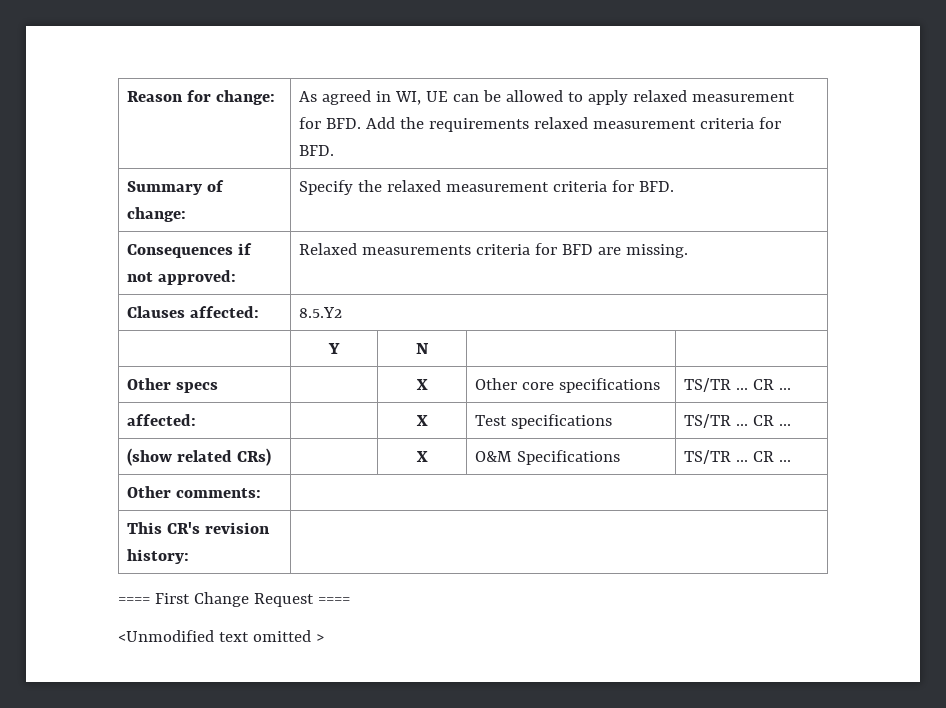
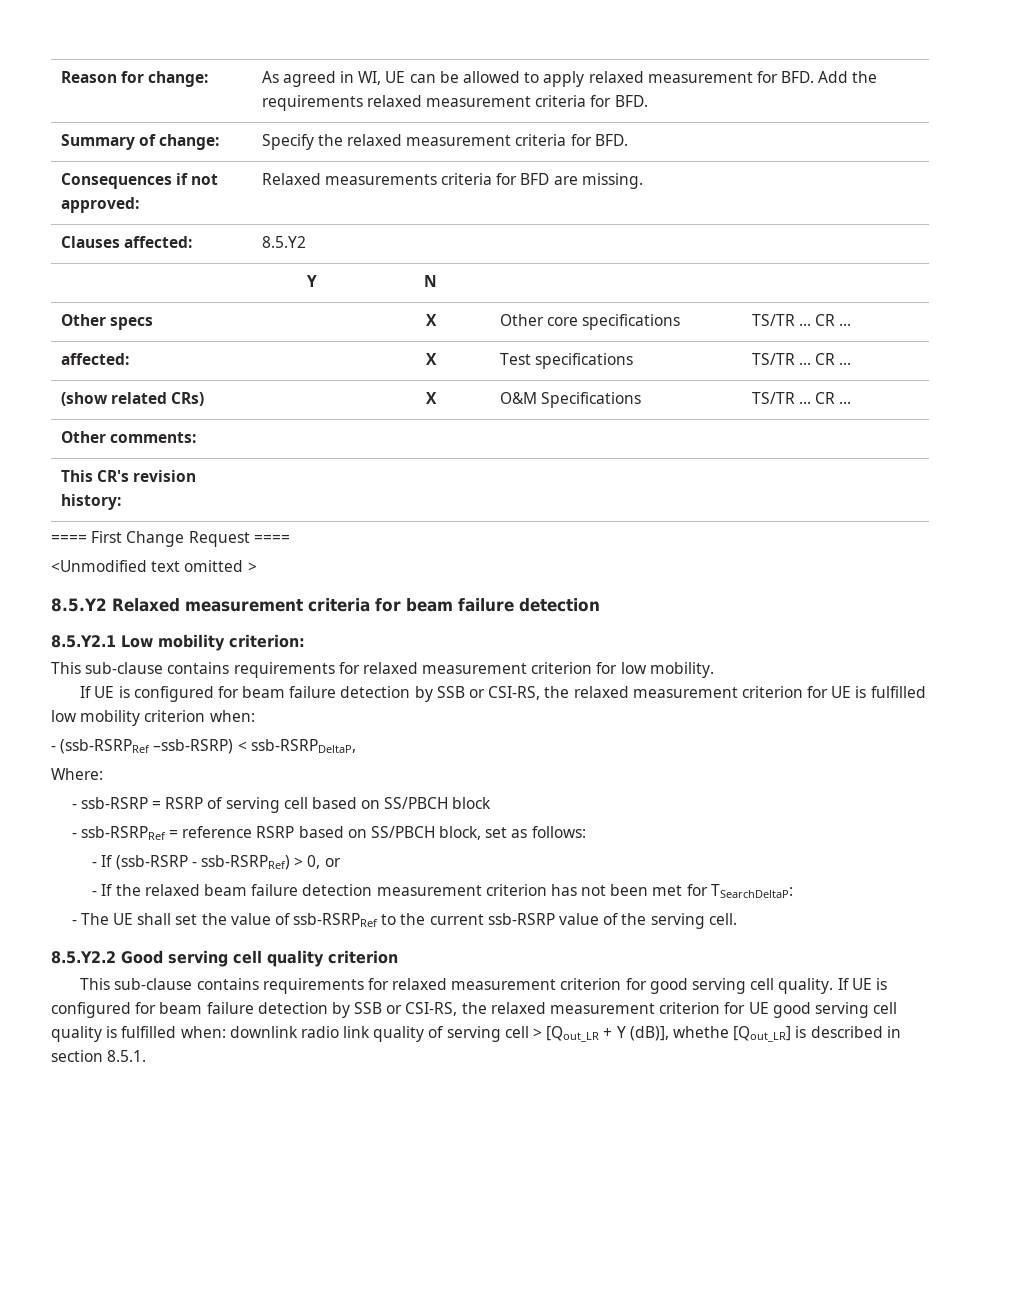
+ 8.5.Y2 Relaxed measurement criteria for beam failure detection
+ 8.5.Y2.1 Low mobility criterion:
+ This sub-clause contains requirements for relaxed measurement criterion for low mobility.
+ If UE is configured for beam failure detection by SSB or CSI-RS, the relaxed measurement criterion for UE is fulfilled low mobility criterion when:
+ - (ssb-RSRPRef –ssb-RSRP) < ssb-RSRPDeltaP,
+ Where:
+ - ssb-RSRP = RSRP of serving cell based on SS/PBCH block
+ - ssb-RSRPRef = reference RSRP based on SS/PBCH block, set as follows:
+ - If (ssb-RSRP - ssb-RSRPRef) > 0, or
+ - If the relaxed beam failure detection measurement criterion has not been met for TSearchDeltaP:
+ - The UE shall set the value of ssb-RSRPRef to the current ssb-RSRP value of the serving cell.
+ 8.5.Y2.2 Good serving cell quality criterion
+ This sub-clause contains requirements for relaxed measurement criterion for good serving cell quality. If UE is configured for beam failure detection by SSB or CSI-RS, the relaxed measurement criterion for UE good serving cell quality is fulfilled when: downlink radio link quality of serving cell > [Qout_LR + Y (dB)], whethe [Qout_LR] is described in section 8.5.1.

